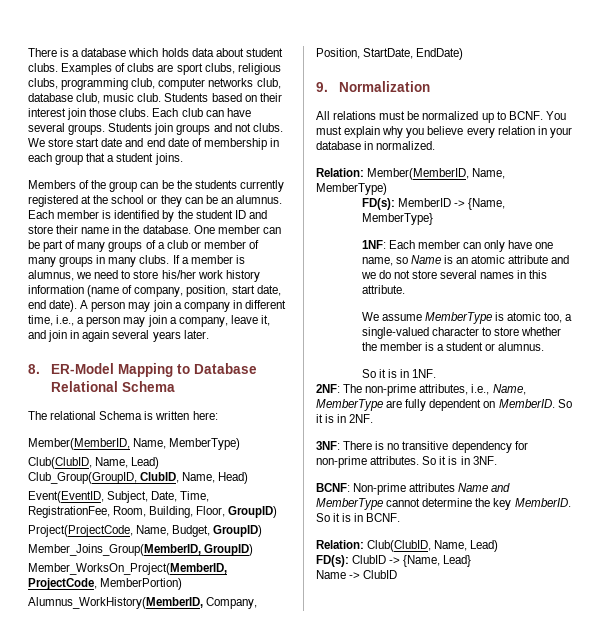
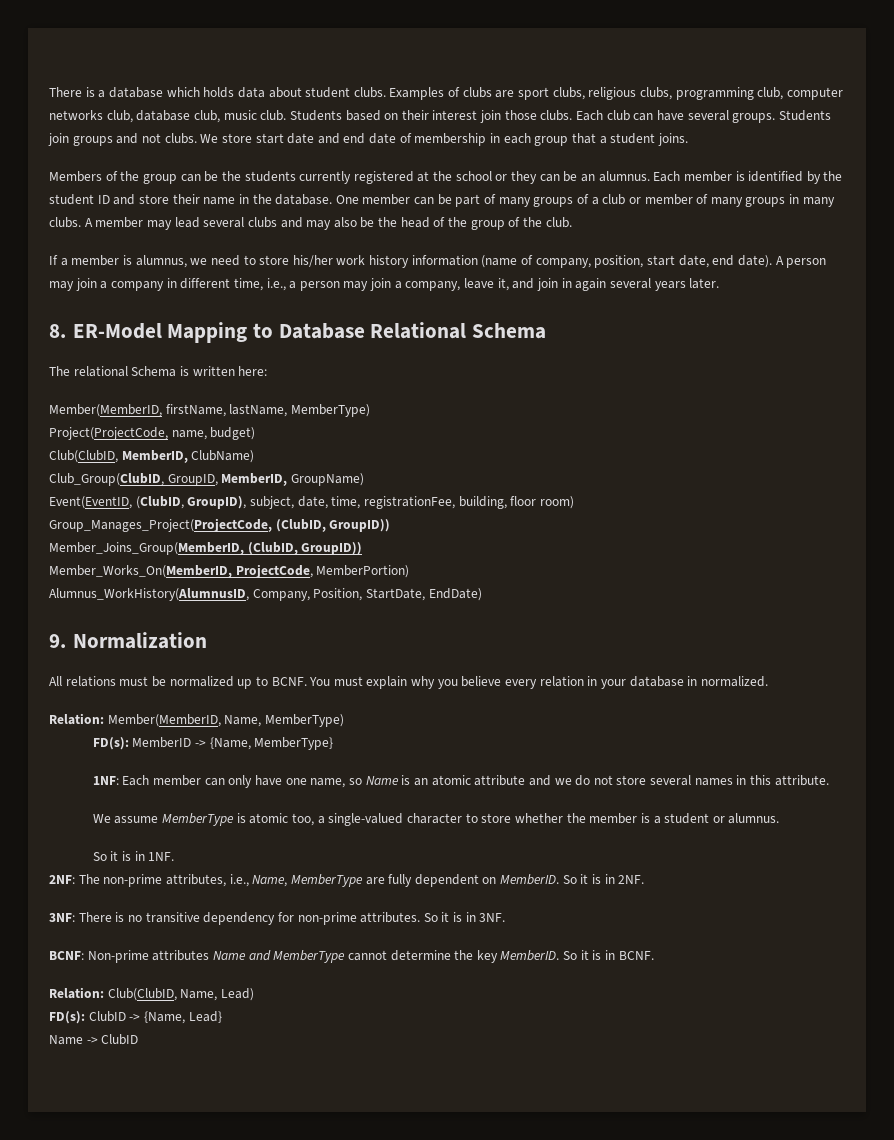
- One member can be part of many groups of a club or member of many groups in many clubs. If a member is alumnus, we need to store his/her work history information (name of company, position, start date, end date).
+ One member can be part of many groups of a club or member of many groups in many clubs. A member may lead several clubs and may also be the head of the group of the club.
+ If a member is alumnus, we need to store his/her work history information (name of company, position, start date, end date).
  The relational Schema is written here:
- Member(MemberID, Name, MemberType)
- Club(ClubID, Name, Lead)
- Club_Group(GroupID, ClubID, Name, Head)
- Event(EventID, Subject, Date, Time, RegistrationFee, Room, Building, Floor, GroupID)
- Project(ProjectCode, Name, Budget, GroupID)
- Member_Joins_Group(MemberID, GroupID)
- Member_WorksOn_Project(MemberID, ProjectCode, MemberPortion)
+ Member(MemberID, firstName, lastName, MemberType)
+ Project(ProjectCode, name, budget)
+ Club(ClubID, MemberID, ClubName)
+ Club_Group(ClubID, GroupID, MemberID, GroupName)
+ Event(EventID, (ClubID, GroupID), subject, date, time, registrationFee, building, floor room)
+ Group_Manages_Project(ProjectCode, (ClubID, GroupID))
+ Member_Joins_Group(MemberID, (ClubID, GroupID))
+ Member_Works_On(MemberID, ProjectCode, MemberPortion)
- Alumnus_WorkHistory(MemberID, Company, Position, StartDate, EndDate)
+ Alumnus_WorkHistory(AlumnusID, Company, Position, StartDate, EndDate)

